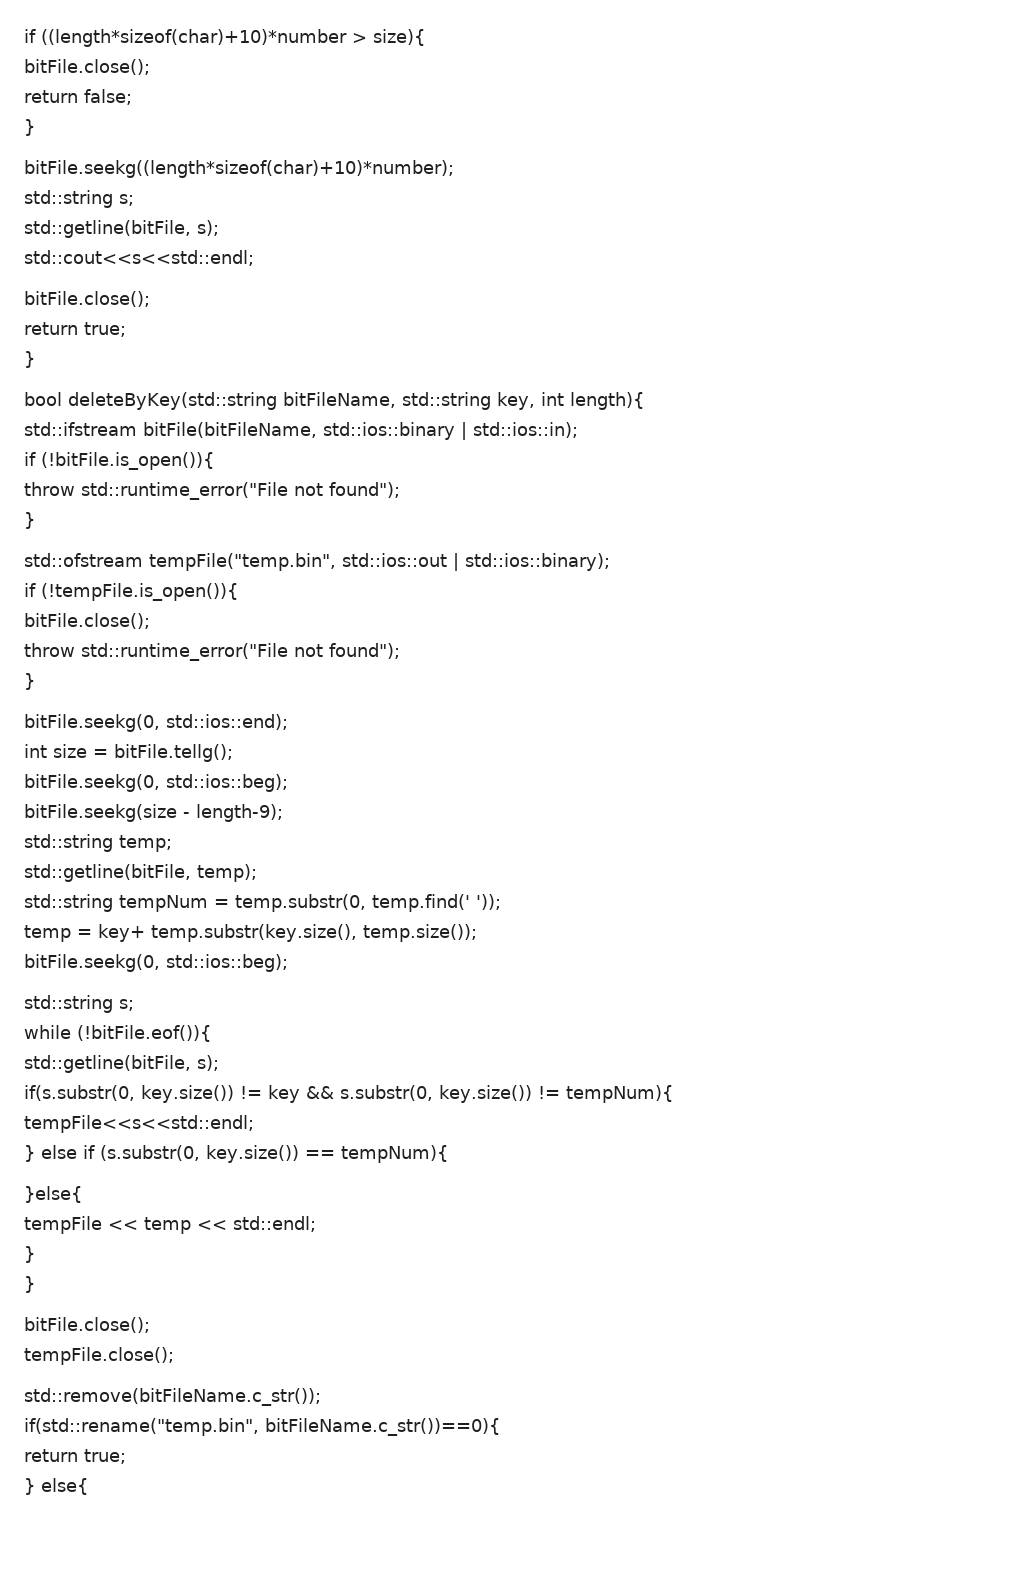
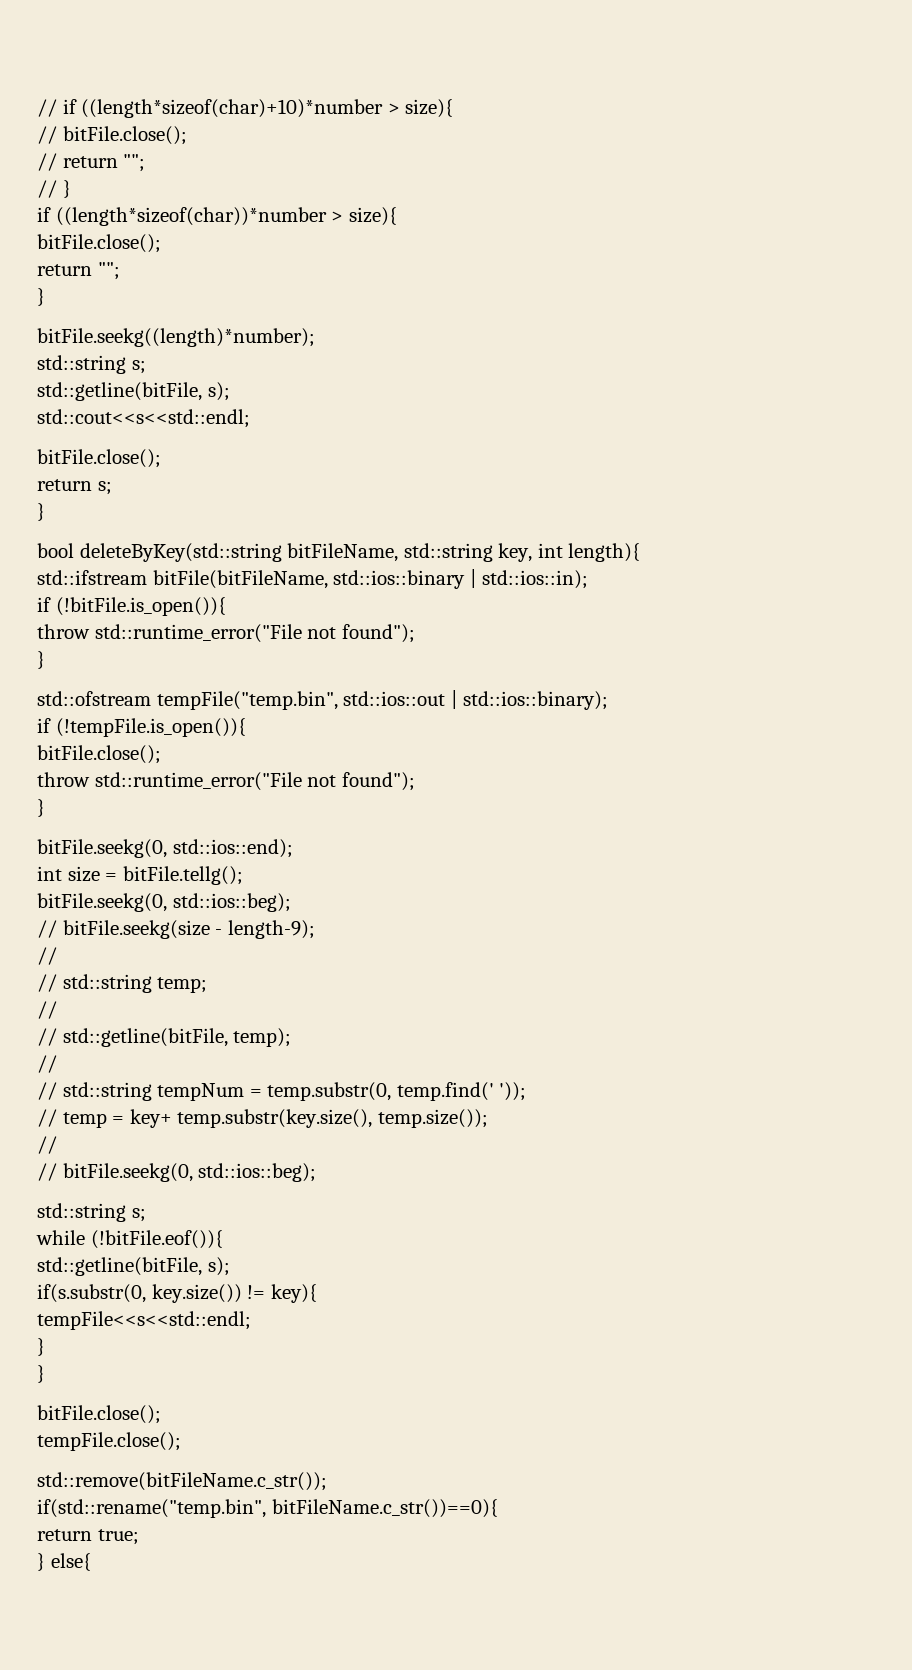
- if ((length*sizeof(char)+10)*number > size){
+ // if ((length*sizeof(char)+10)*number > size){
+ // bitFile.close();
+ // return "";
+ // }
+ if ((length*sizeof(char))*number > size){
  bitFile.close();
- return false;
+ return "";
  }
- bitFile.seekg((length*sizeof(char)+10)*number);
+ bitFile.seekg((length)*number);
  std::cout<<s<<std::endl;
  bitFile.close();
- return true;
+ return s;
- bitFile.seekg(size - length-9);
- std::string temp;
- std::getline(bitFile, temp);
- std::string tempNum = temp.substr(0, temp.find(' '));
+ // bitFile.seekg(size - length-9);
+ //
+ // std::string temp;
+ //
+ // std::getline(bitFile, temp);
+ //
+ // std::string tempNum = temp.substr(0, temp.find(' '));
- temp = key+ temp.substr(key.size(), temp.size());
- bitFile.seekg(0, std::ios::beg);
+ // temp = key+ temp.substr(key.size(), temp.size());
+ //
+ // bitFile.seekg(0, std::ios::beg);
- if(s.substr(0, key.size()) != key && s.substr(0, key.size()) != tempNum){
+ if(s.substr(0, key.size()) != key){
  tempFile<<s<<std::endl;
- } else if (s.substr(0, key.size()) == tempNum){
- }else{
- tempFile << temp << std::endl;

